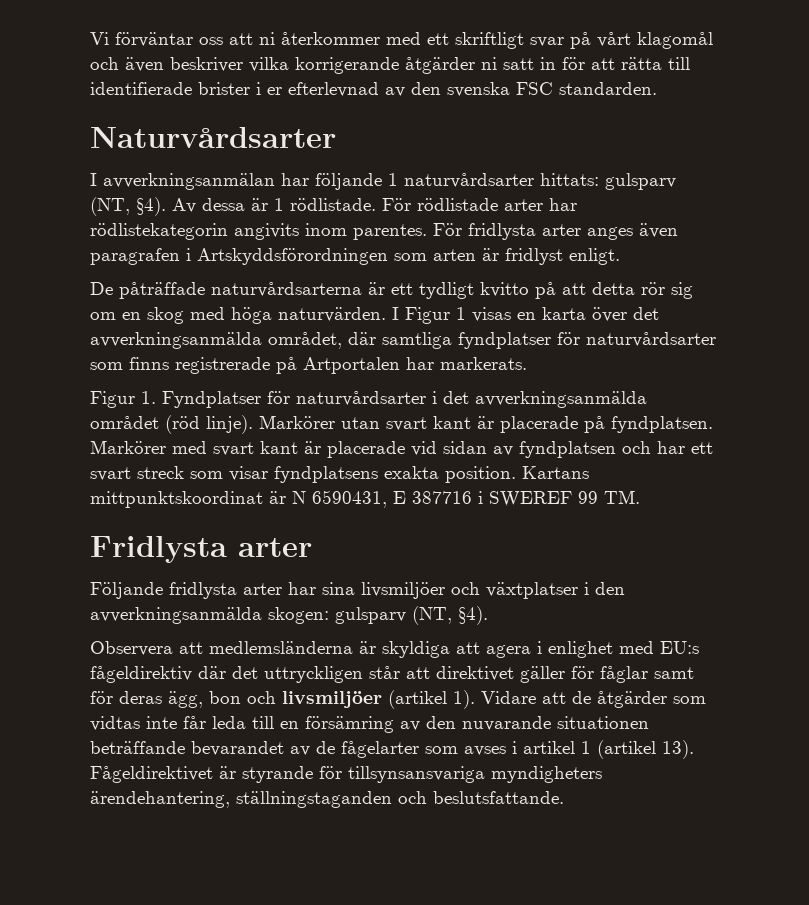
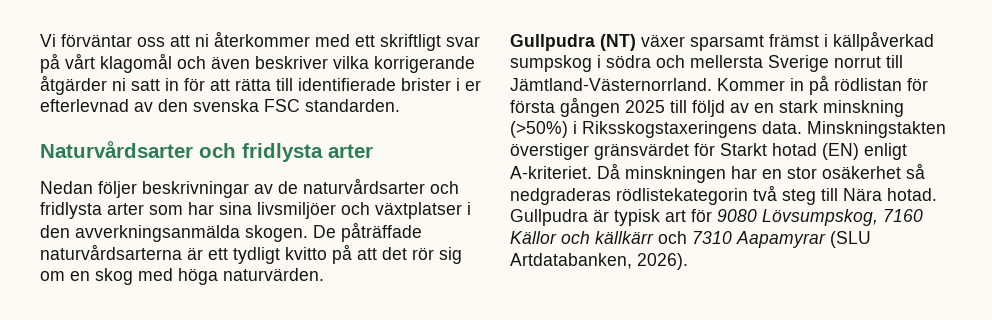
- Naturvårdsarter
- I avverkningsanmälan har följande 1 naturvårdsarter hittats: gulsparv (NT, §4). Av dessa är 1 rödlistade. För rödlistade arter har rödlistekategorin angivits inom parentes. För fridlysta arter anges även paragrafen i Artskyddsförordningen som arten är fridlyst enligt.
- De påträffade naturvårdsarterna är ett tydligt kvitto på att detta rör sig om en skog med höga naturvärden. I Figur 1 visas en karta över det avverkningsanmälda området, där samtliga fyndplatser för naturvårdsarter som finns registrerade på Artportalen har markerats.
- Figur 1. Fyndplatser för naturvårdsarter i det avverkningsanmälda området (röd linje). Markörer utan svart kant är placerade på fyndplatsen. Markörer med svart kant är placerade vid sidan av fyndplatsen och har ett svart streck som visar fyndplatsens exakta position. Kartans mittpunktskoordinat är N 6590431, E 387716 i SWEREF 99 TM.
- Fridlysta arter
- Följande fridlysta arter har sina livsmiljöer och växtplatser i den avverkningsanmälda skogen: gulsparv (NT, §4).
- Observera att medlemsländerna är skyldiga att agera i enlighet med EU:s fågeldirektiv där det uttryckligen står att direktivet gäller för fåglar samt för deras ägg, bon och livsmiljöer (artikel 1). Vidare att de åtgärder som vidtas inte får leda till en försämring av den nuvarande situationen beträffande bevarandet av de fågelarter som avses i artikel 1 (artikel 13). Fågeldirektivet är styrande för tillsynsansvariga myndigheters ärendehantering, ställningstaganden och beslutsfattande.
+ Naturvårdsarter och fridlysta arter
+ Nedan följer beskrivningar av de naturvårdsarter och fridlysta arter som har sina livsmiljöer och växtplatser i den avverkningsanmälda skogen. De påträffade naturvårdsarterna är ett tydligt kvitto på att det rör sig om en skog med höga naturvärden.
+ Gullpudra (NT) växer sparsamt främst i källpåverkad sumpskog i södra och mellersta Sverige norrut till Jämtland-Västernorrland. Kommer in på rödlistan för första gången 2025 till följd av en stark minskning (>50%) i Riksskogstaxeringens data. Minskningstakten överstiger gränsvärdet för Starkt hotad (EN) enligt A-kriteriet. Då minskningen har en stor osäkerhet så nedgraderas rödlistekategorin två steg till Nära hotad. Gullpudra är typisk art för 9080 Lövsumpskog, 7160 Källor och källkärr och 7310 Aapamyrar (SLU Artdatabanken, 2026).

